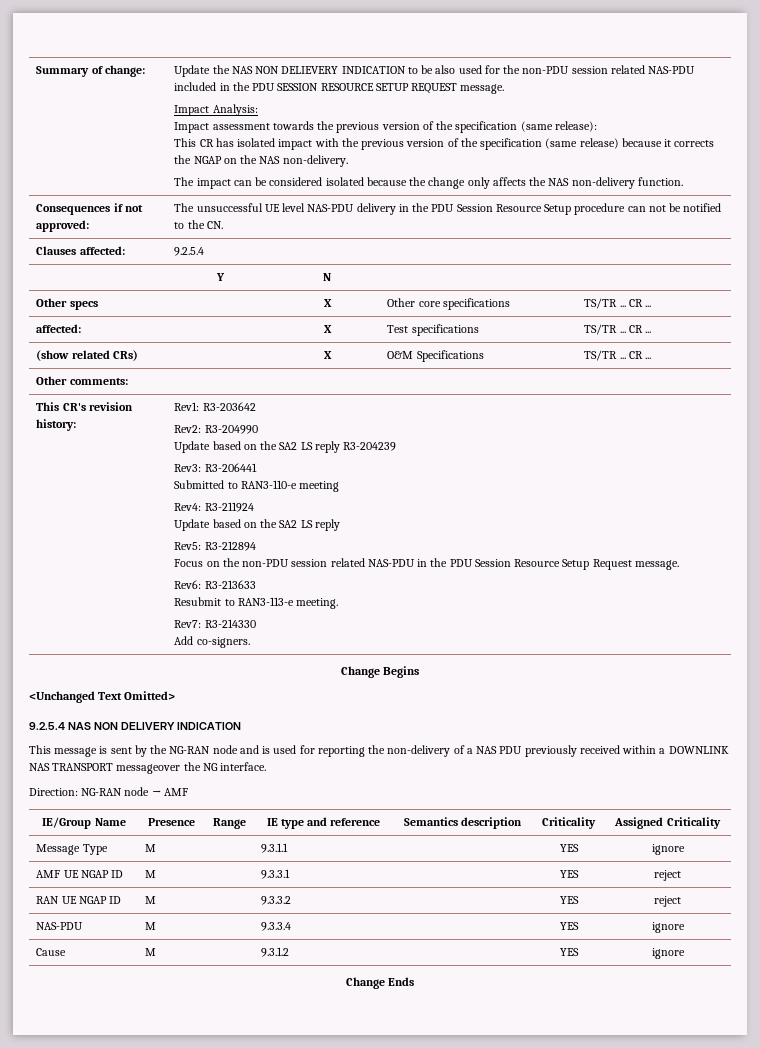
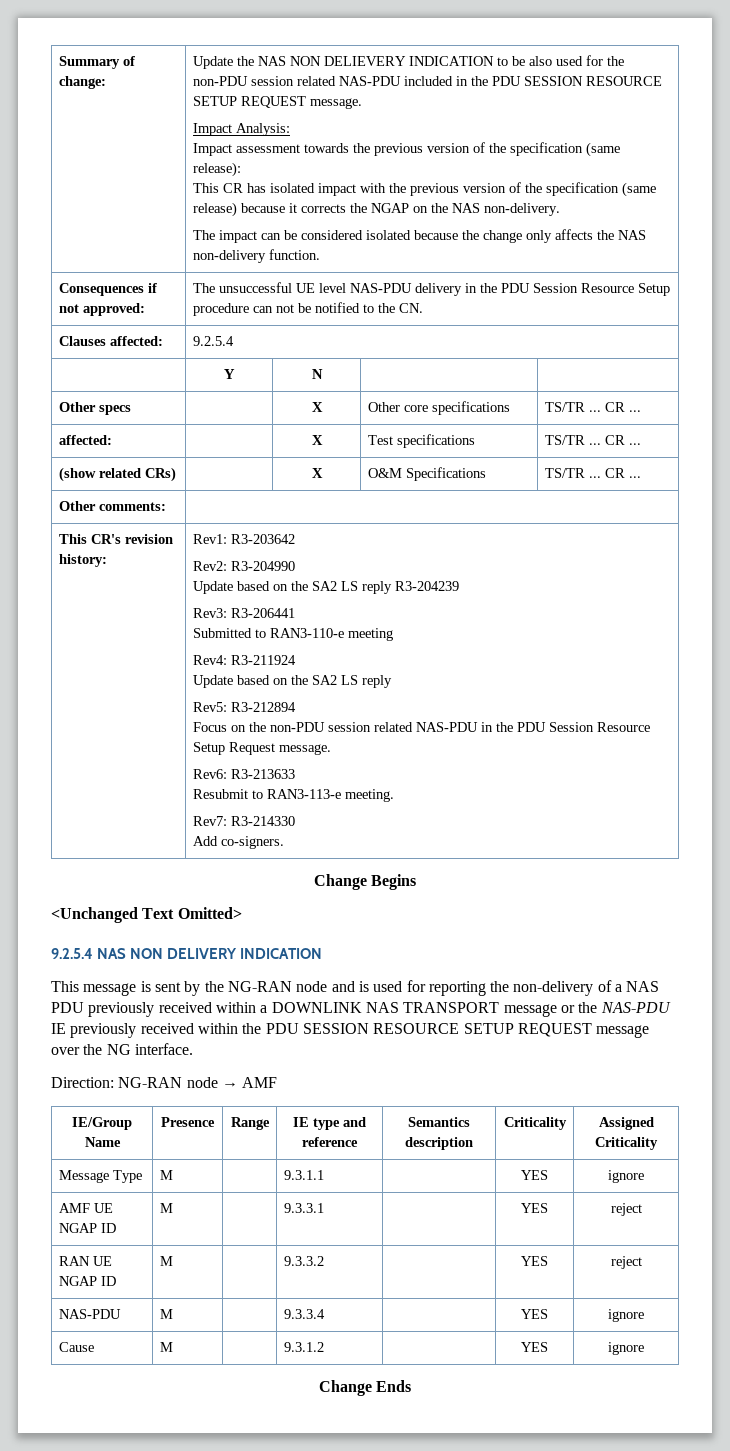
- This message is sent by the NG-RAN node and is used for reporting the non-delivery of a NAS PDU previously received within a DOWNLINK NAS TRANSPORT messageover the NG interface.
+ This message is sent by the NG-RAN node and is used for reporting the non-delivery of a NAS PDU previously received within a DOWNLINK NAS TRANSPORT message or the NAS-PDU IE previously received within the PDU SESSION RESOURCE SETUP REQUEST message over the NG interface.

